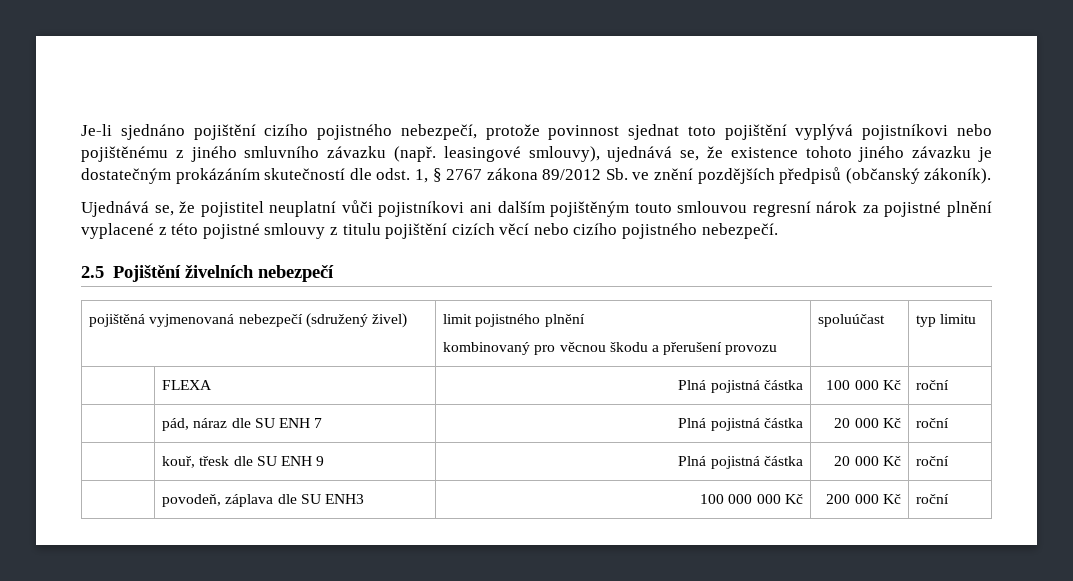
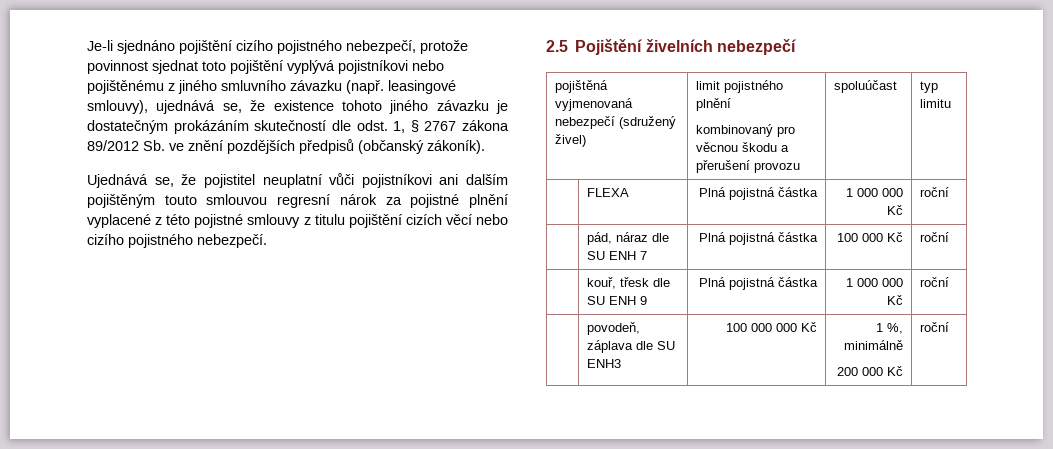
- | FLEXA | Plná pojistná částka | 100 000 Kč | roční
+ | FLEXA | Plná pojistná částka | 1 000 000 Kč | roční
- | pád, náraz dle SU ENH 7 | Plná pojistná částka | 20 000 Kč | roční
+ | pád, náraz dle SU ENH 7 | Plná pojistná částka | 100 000 Kč | roční
- | kouř, třesk dle SU ENH 9 | Plná pojistná částka | 20 000 Kč | roční
+ | kouř, třesk dle SU ENH 9 | Plná pojistná částka | 1 000 000 Kč | roční
- | povodeň, záplava dle SU ENH3 | 100 000 000 Kč | 200 000 Kč | roční
+ | povodeň, záplava dle SU ENH3 | 100 000 000 Kč | 1 %, minimálně
+ 200 000 Kč | roční

